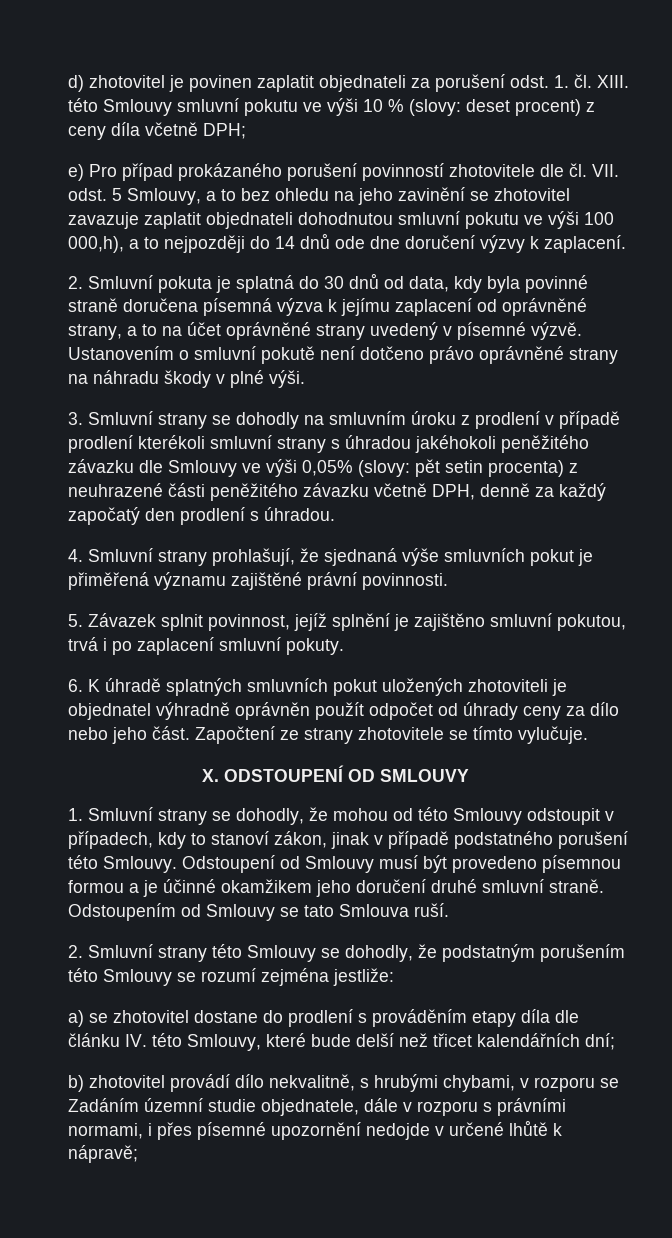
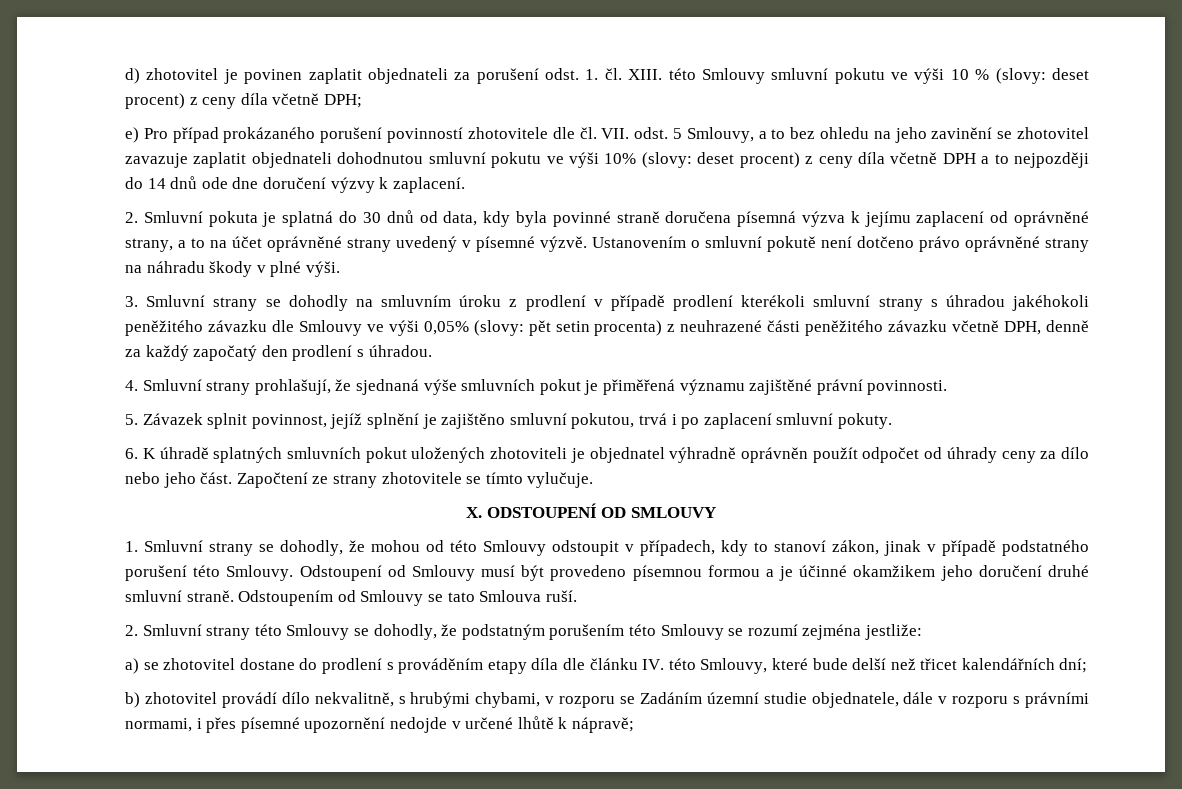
- e) Pro případ prokázaného porušení povinností zhotovitele dle čl. VII. odst. 5 Smlouvy, a to bez ohledu na jeho zavinění se zhotovitel zavazuje zaplatit objednateli dohodnutou smluvní pokutu ve výši 100 000,h), a to nejpozději do 14 dnů ode dne doručení výzvy k zaplacení.
+ e) Pro případ prokázaného porušení povinností zhotovitele dle čl. VII. odst. 5 Smlouvy, a to bez ohledu na jeho zavinění se zhotovitel zavazuje zaplatit objednateli dohodnutou smluvní pokutu ve výši 10% (slovy: deset procent) z ceny díla včetně DPH a to nejpozději do 14 dnů ode dne doručení výzvy k zaplacení.

